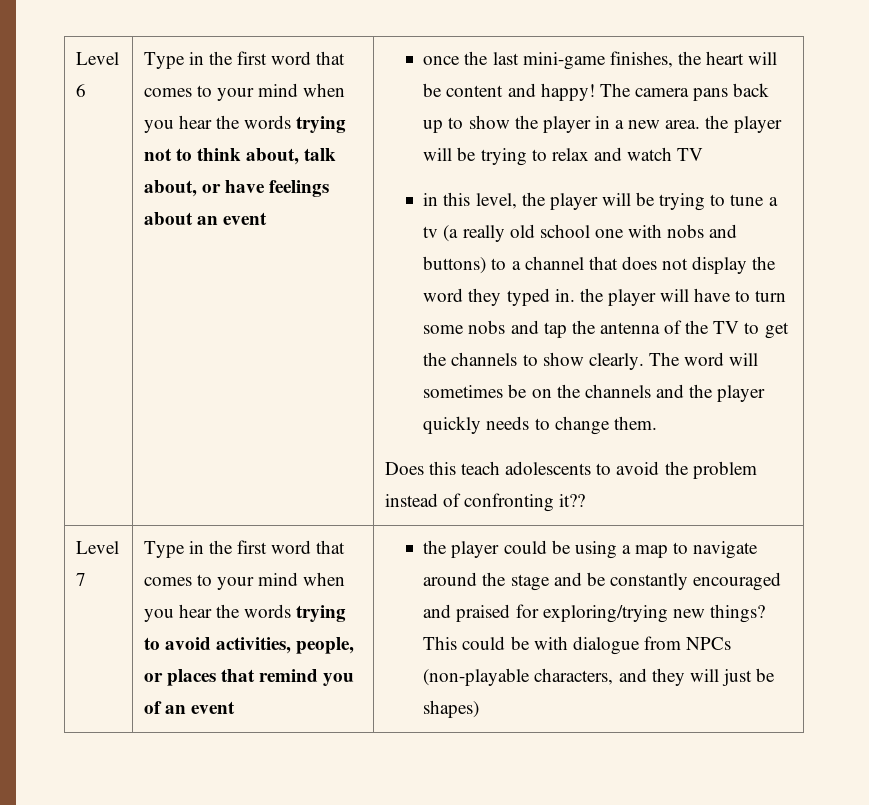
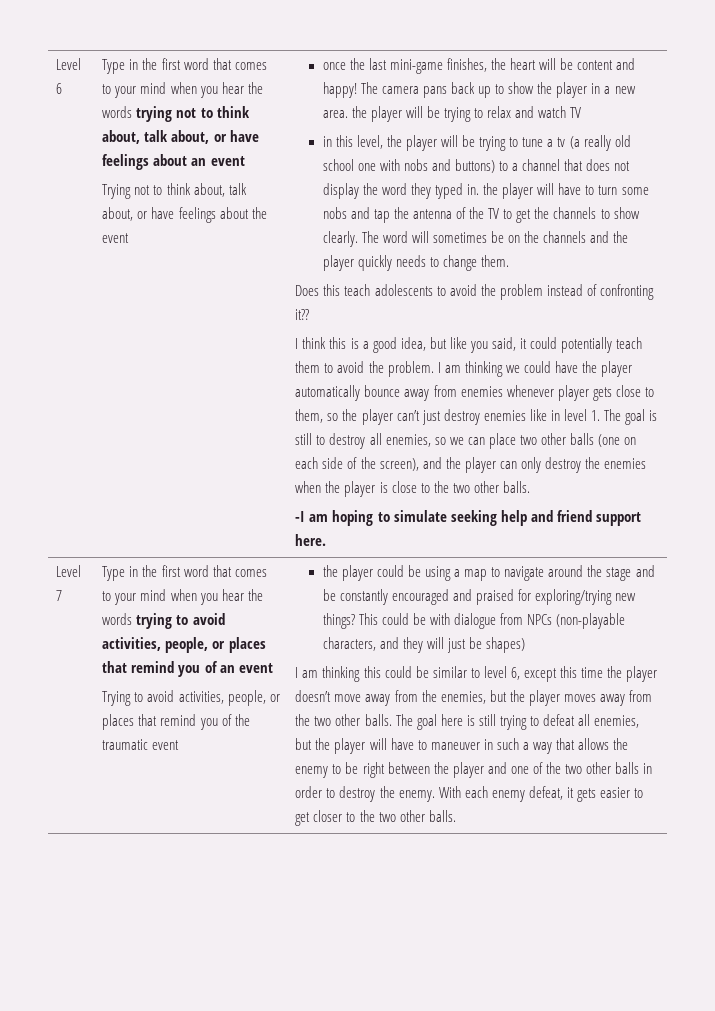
+ Trying not to think about, talk about, or have feelings about the event
+ I think this is a good idea, but like you said, it could potentially teach them to avoid the problem. I am thinking we could have the player automatically bounce away from enemies whenever player gets close to them, so the player can’t just destroy enemies like in level 1. The goal is still to destroy all enemies, so we can place two other balls (one on each side of the screen), and the player can only destroy the enemies when the player is close to the two other balls.
+ -I am hoping to simulate seeking help and friend support here.
+ Trying to avoid activities, people, or places that remind you of the traumatic event
+ I am thinking this could be similar to level 6, except this time the player doesn’t move away from the enemies, but the player moves away from the two other balls. The goal here is still trying to defeat all enemies, but the player will have to maneuver in such a way that allows the enemy to be right between the player and one of the two other balls in order to destroy the enemy. With each enemy defeat, it gets easier to get closer to the two other balls.

